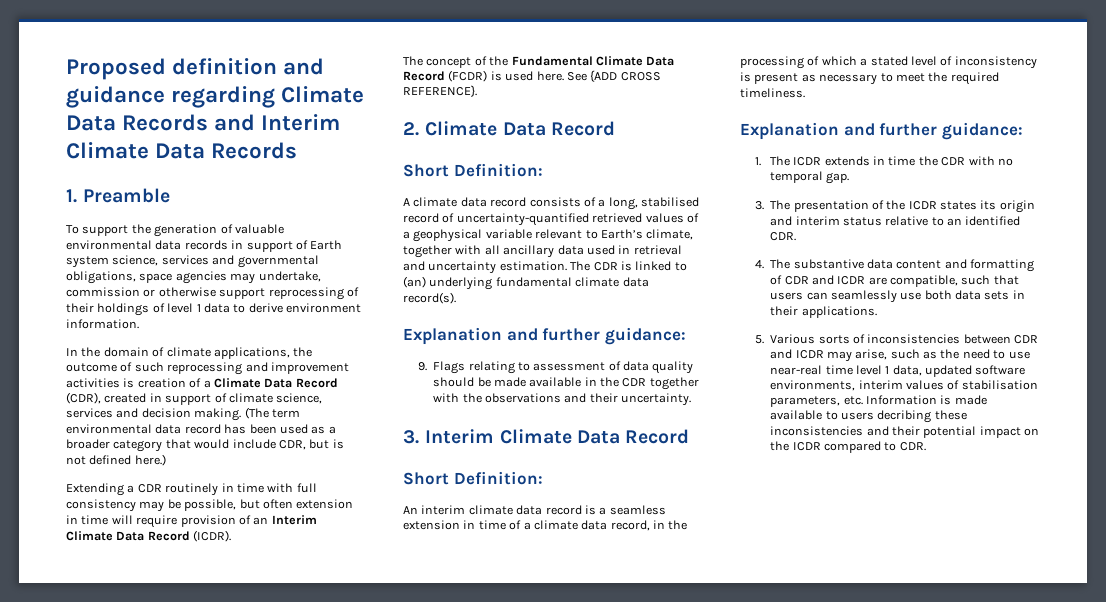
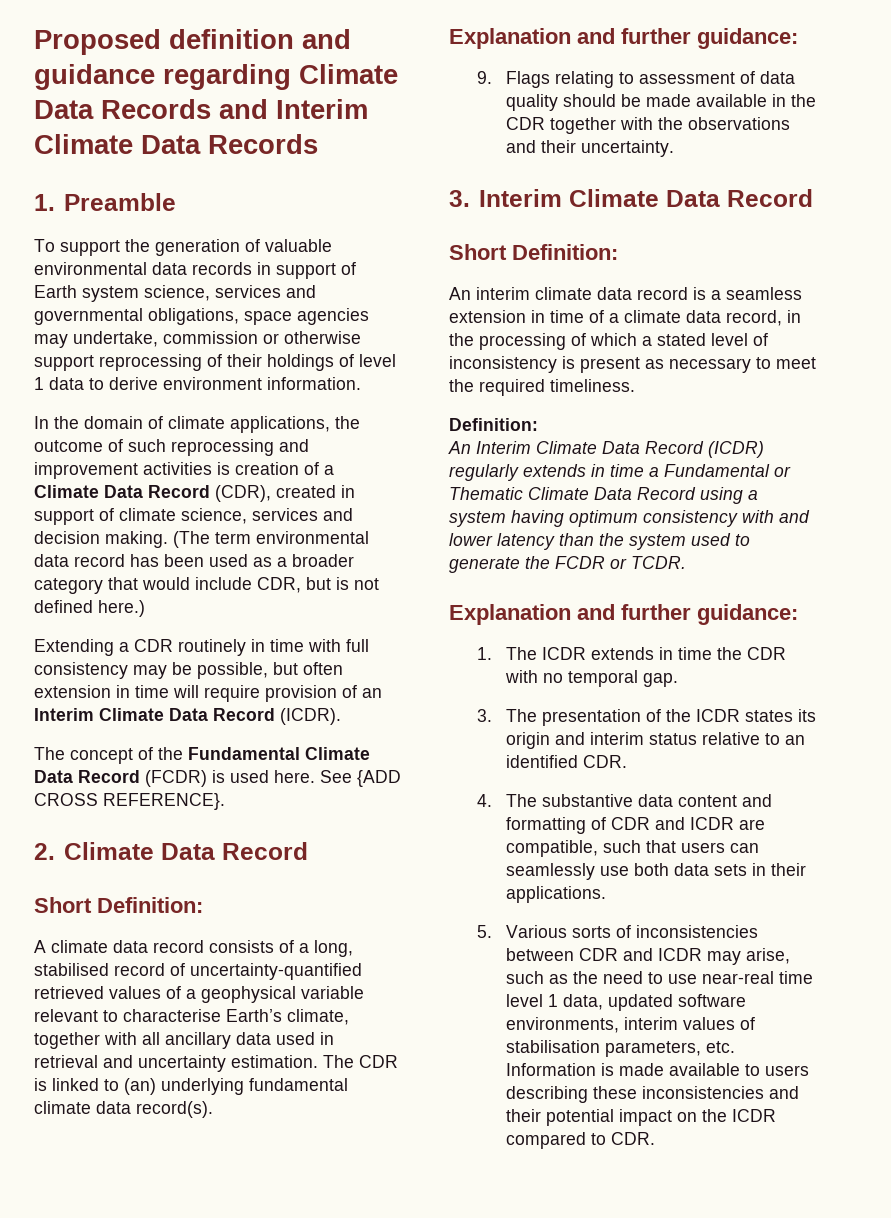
- A climate data record consists of a long, stabilised record of uncertainty-quantified retrieved values of a geophysical variable relevant to Earth’s climate, together with all ancillary data used in retrieval and uncertainty estimation.
+ A climate data record consists of a long, stabilised record of uncertainty-quantified retrieved values of a geophysical variable relevant to characterise Earth’s climate, together with all ancillary data used in retrieval and uncertainty estimation.
  An interim climate data record is a seamless extension in time of a climate data record, in the processing of which a stated level of inconsistency is present as necessary to meet the required timeliness.
+ Definition:
+ An Interim Climate Data Record (ICDR) regularly extends in time a Fundamental or Thematic Climate Data Record using a system having optimum consistency with and lower latency than the system used to generate the FCDR or TCDR.
- 5. Various sorts of inconsistencies between CDR and ICDR may arise, such as the need to use near-real time level 1 data, updated software environments, interim values of stabilisation parameters, etc. Information is made available to users decribing these inconsistencies and their potential impact on the ICDR compared to CDR.
+ 5. Various sorts of inconsistencies between CDR and ICDR may arise, such as the need to use near-real time level 1 data, updated software environments, interim values of stabilisation parameters, etc. Information is made available to users describing these inconsistencies and their potential impact on the ICDR compared to CDR.

